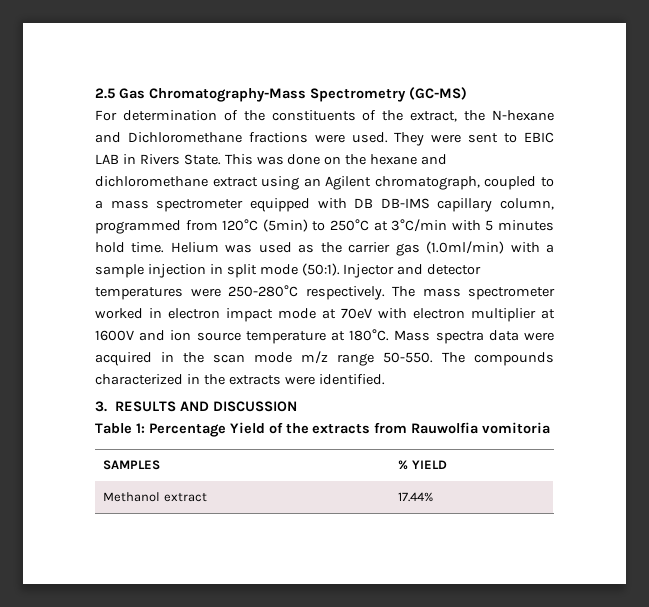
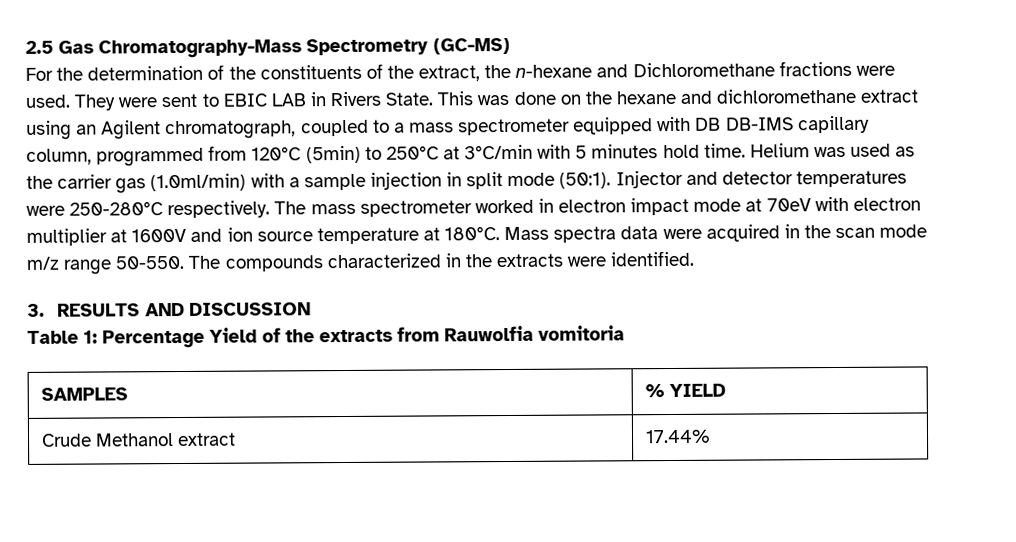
- For determination of the constituents of the extract, the N-hexane and Dichloromethane fractions were used.
+ For the determination of the constituents of the extract, the n-hexane and Dichloromethane fractions were used.
- Methanol extract | 17.44%
+ Crude Methanol extract | 17.44%

